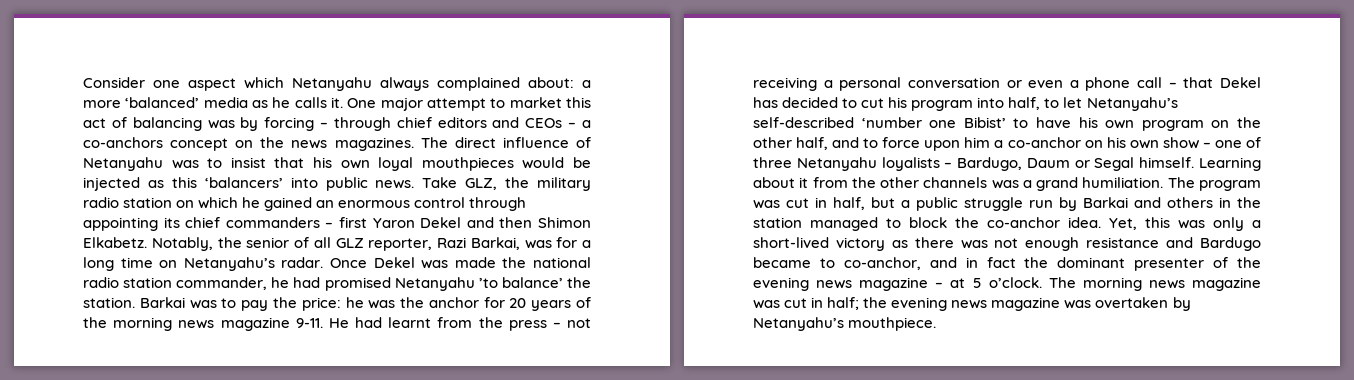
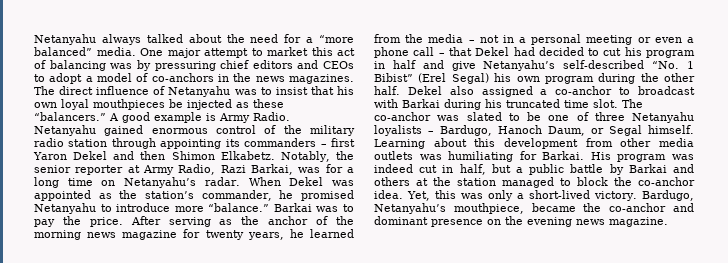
- Consider one aspect which Netanyahu always complained about: a more ‘balanced’ media as he calls it.
+ Netanyahu always talked about the need for a “more balanced” media.
- One major attempt to market this act of balancing was by forcing – through chief editors and CEOs – a co-anchors concept on the news magazines.
+ One major attempt to market this act of balancing was by pressuring chief editors and CEOs to adopt a model of co-anchors in the news magazines.
- The direct influence of Netanyahu was to insist that his own loyal mouthpieces would be injected as this ‘balancers’ into public news. Take GLZ, the military radio station on which he gained an enormous control through appointing its chief commanders – first Yaron Dekel and then Shimon Elkabetz.
+ The direct influence of Netanyahu was to insist that his own loyal mouthpieces be injected as these “balancers.” A good example is Army Radio. Netanyahu gained enormous control of the military radio station through appointing its commanders – first Yaron Dekel and then Shimon Elkabetz.
- Notably, the senior of all GLZ reporter, Razi Barkai, was for a long time on Netanyahu’s radar.
+ Notably, the senior reporter at Army Radio, Razi Barkai, was for a long time on Netanyahu’s radar.
- Once Dekel was made the national radio station commander, he had promised Netanyahu ’to balance’ the station.
+ When Dekel was appointed as the station’s commander, he promised Netanyahu to introduce more “balance.”
- Barkai was to pay the price: he was the anchor for 20 years of the morning news magazine 9-11. He had learnt from the press – not receiving a personal conversation or even a phone call – that Dekel has decided to cut his program into half, to let Netanyahu’s self-described ‘number one Bibist’ to have his own program on the other half, and to force upon him a co-anchor on his own show – one of three Netanyahu loyalists – Bardugo, Daum or Segal himself.
+ Barkai was to pay the price. After serving as the anchor of the morning news magazine for twenty years, he learned from the media – not in a personal meeting or even a phone call – that Dekel had decided to cut his program in half and give Netanyahu’s self-described “No. 1 Bibist” (Erel Segal) his own program during the other half. Dekel also assigned a co-anchor to broadcast with Barkai during his truncated time slot. The co-anchor was slated to be one of three Netanyahu loyalists – Bardugo, Hanoch Daum, or Segal himself.
- Learning about it from the other channels was a grand humiliation. The program was cut in half, but a public struggle run by Barkai and others in the station managed to block the co-anchor idea.
+ Learning about this development from other media outlets was humiliating for Barkai. His program was indeed cut in half, but a public battle by Barkai and others at the station managed to block the co-anchor idea.
- Yet, this was only a short-lived victory as there was not enough resistance and Bardugo became to co-anchor, and in fact the dominant presenter of the evening news magazine – at 5 o’clock. The morning news magazine was cut in half; the evening news magazine was overtaken by Netanyahu’s mouthpiece.
+ Yet, this was only a short-lived victory. Bardugo, Netanyahu’s mouthpiece, became the co-anchor and dominant presence on the evening news magazine.

